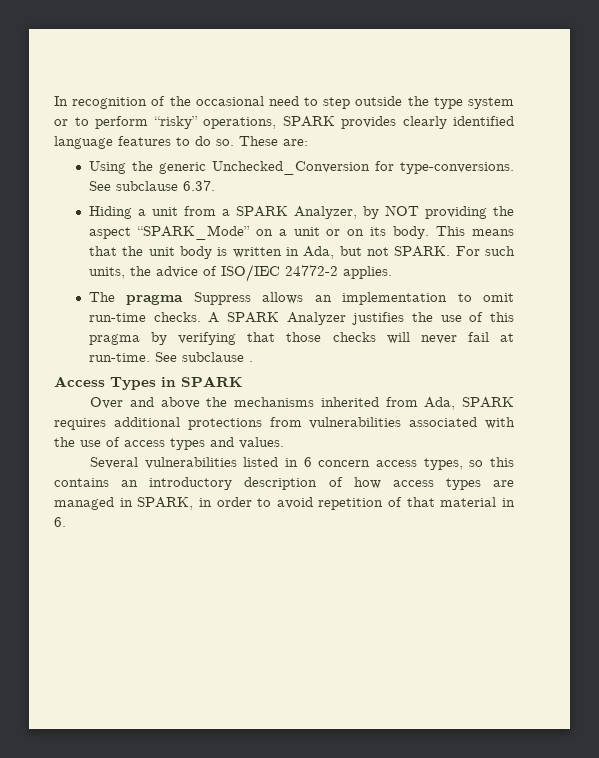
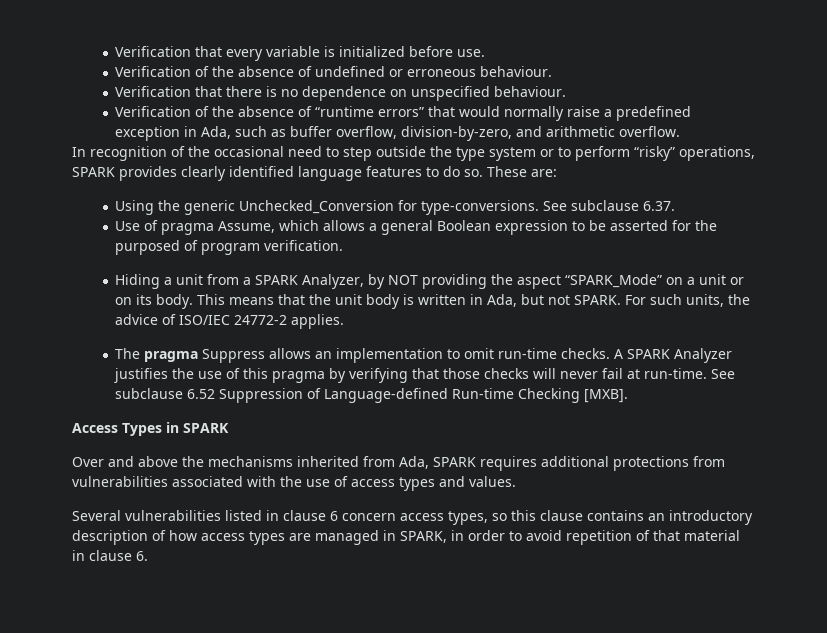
+ Verification that every variable is initialized before use.
+ Verification of the absence of undefined or erroneous behaviour.
+ Verification that there is no dependence on unspecified behaviour.
+ Verification of the absence of “runtime errors” that would normally raise a predefined exception in Ada, such as buffer overflow, division-by-zero, and arithmetic overflow.
+ Use of pragma Assume, which allows a general Boolean expression to be asserted for the purposed of program verification.
- See subclause .
+ See subclause 6.52 Suppression of Language-defined Run-time Checking [MXB].
- Several vulnerabilities listed in 6 concern access types, so this contains an introductory description of how access types are managed in SPARK, in order to avoid repetition of that material in 6.
+ Several vulnerabilities listed in clause 6 concern access types, so this clause contains an introductory description of how access types are managed in SPARK, in order to avoid repetition of that material in clause 6.

